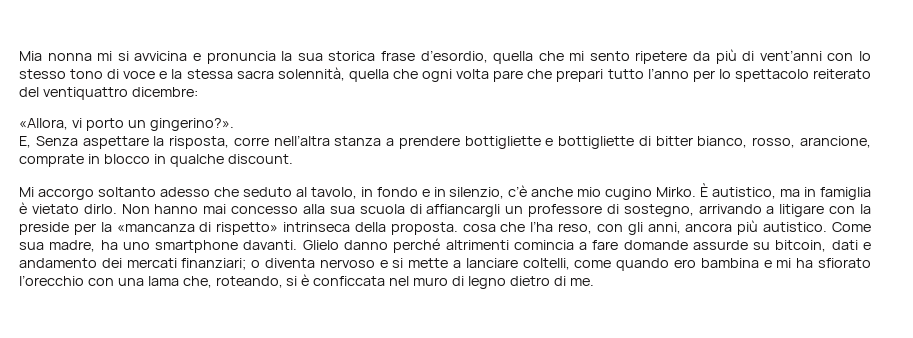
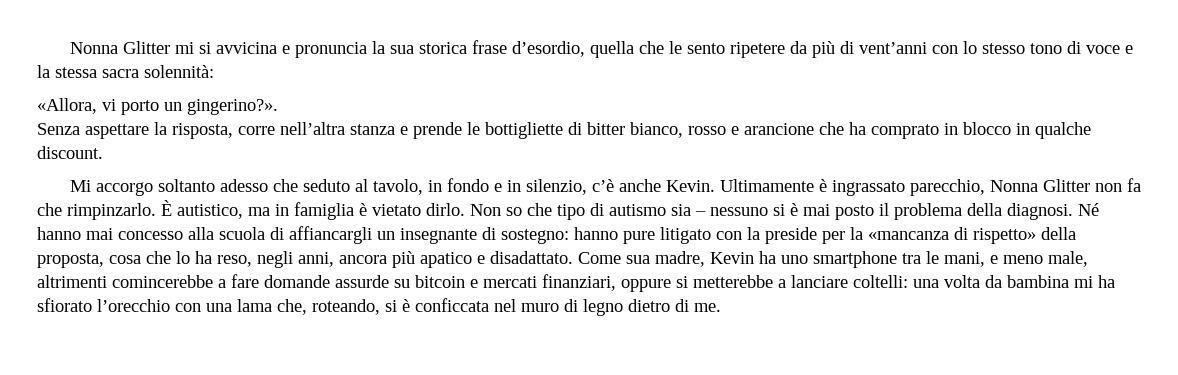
- Mia nonna mi si avvicina e pronuncia la sua storica frase d’esordio, quella che mi sento ripetere da più di vent’anni con lo stesso tono di voce e la stessa sacra solennità, quella che ogni volta pare che prepari tutto l’anno per lo spettacolo reiterato del ventiquattro dicembre:
+ Nonna Glitter mi si avvicina e pronuncia la sua storica frase d’esordio, quella che le sento ripetere da più di vent’anni con lo stesso tono di voce e la stessa sacra solennità:
- E, Senza aspettare la risposta, corre nell’altra stanza a prendere bottigliette e bottigliette di bitter bianco, rosso, arancione, comprate in blocco in qualche discount.
+ Senza aspettare la risposta, corre nell’altra stanza e prende le bottigliette di bitter bianco, rosso e arancione che ha comprato in blocco in qualche discount.
- Mi accorgo soltanto adesso che seduto al tavolo, in fondo e in silenzio, c’è anche mio cugino Mirko.
+ Mi accorgo soltanto adesso che seduto al tavolo, in fondo e in silenzio, c’è anche Kevin. Ultimamente è ingrassato parecchio, Nonna Glitter non fa che rimpinzarlo.
- Non hanno mai concesso alla sua scuola di affiancargli un professore di sostegno, arrivando a litigare con la preside per la «mancanza di rispetto» intrinseca della proposta. cosa che l’ha reso, con gli anni, ancora più autistico.
+ Non so che tipo di autismo sia – nessuno si è mai posto il problema della diagnosi. Né hanno mai concesso alla scuola di affiancargli un insegnante di sostegno: hanno pure litigato con la preside per la «mancanza di rispetto» della proposta, cosa che lo ha reso, negli anni, ancora più apatico e disadattato.
- Come sua madre, ha uno smartphone davanti. Glielo danno perché altrimenti comincia a fare domande assurde su bitcoin, dati e andamento dei mercati finanziari; o diventa nervoso e si mette a lanciare coltelli, come quando ero bambina e mi ha sfiorato l’orecchio con una lama che, roteando, si è conficcata nel muro di legno dietro di me.
+ Come sua madre, Kevin ha uno smartphone tra le mani, e meno male, altrimenti comincerebbe a fare domande assurde su bitcoin e mercati finanziari, oppure si metterebbe a lanciare coltelli: una volta da bambina mi ha sfiorato l’orecchio con una lama che, roteando, si è conficcata nel muro di legno dietro di me.

